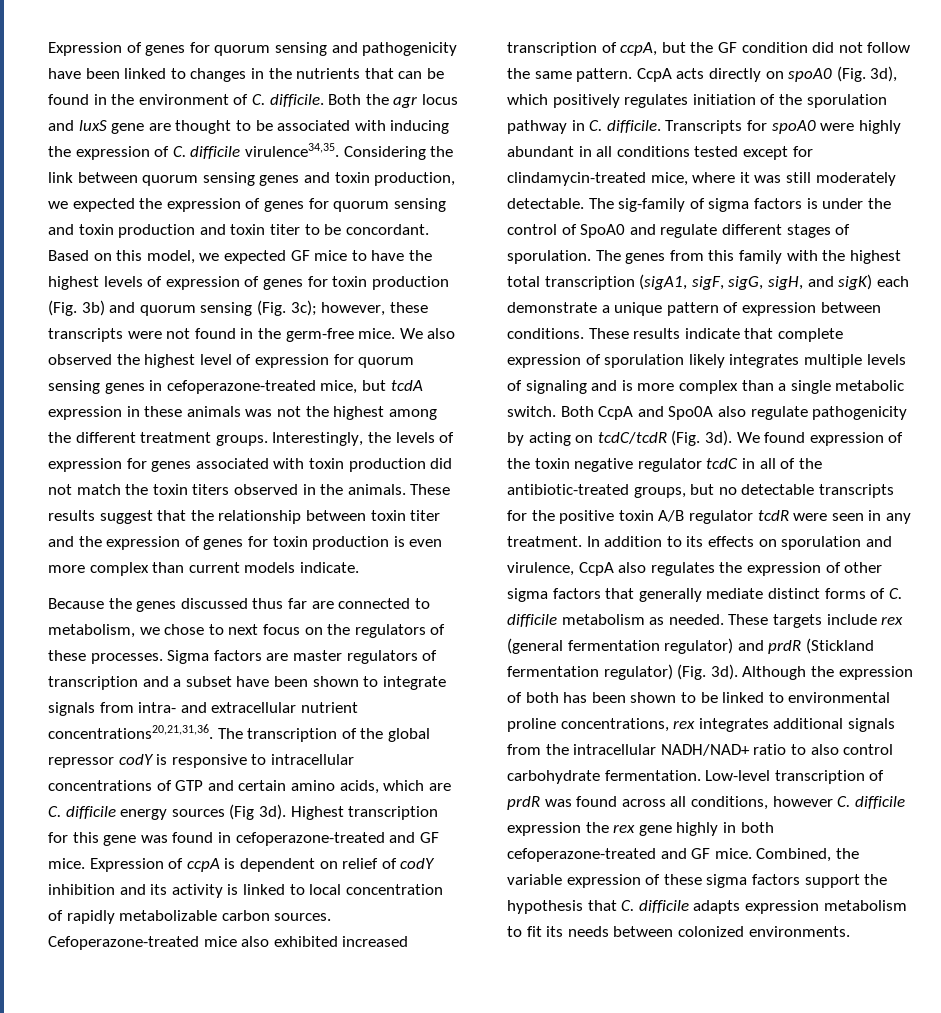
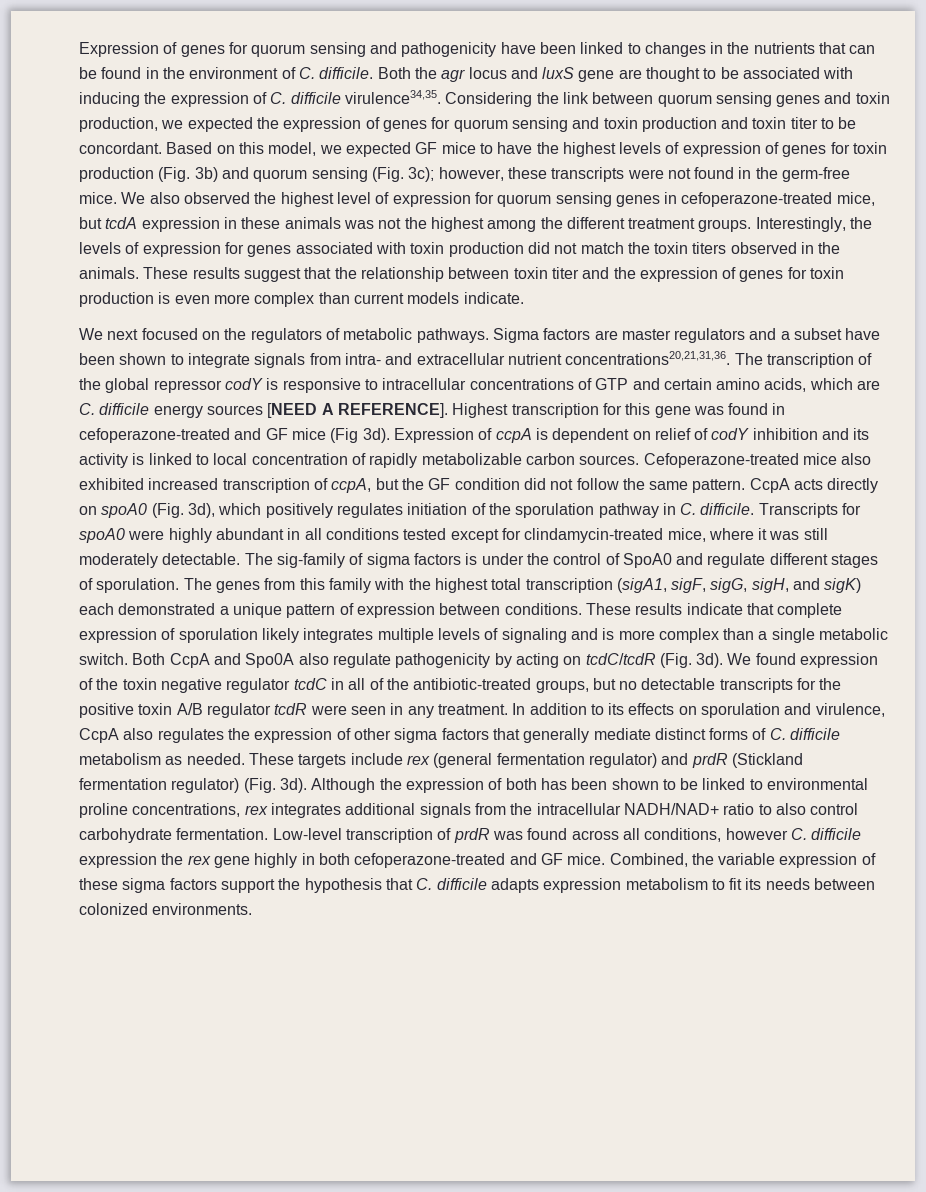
- Because the genes discussed thus far are connected to metabolism, we chose to next focus on the regulators of these processes.
+ We next focused on the regulators of metabolic pathways.
- Sigma factors are master regulators of transcription and a subset have been shown to integrate signals from intra- and extracellular nutrient concentrations20,21,31,36.
+ Sigma factors are master regulators and a subset have been shown to integrate signals from intra- and extracellular nutrient concentrations20,21,31,36.
- The transcription of the global repressor codY is responsive to intracellular concentrations of GTP and certain amino acids, which are C. difficile energy sources (Fig 3d).
+ The transcription of the global repressor codY is responsive to intracellular concentrations of GTP and certain amino acids, which are C. difficile energy sources [NEED A REFERENCE].
- Highest transcription for this gene was found in cefoperazone-treated and GF mice.
+ Highest transcription for this gene was found in cefoperazone-treated and GF mice (Fig 3d).
- The genes from this family with the highest total transcription (sigA1, sigF, sigG, sigH, and sigK) each demonstrate a unique pattern of expression between conditions.
+ The genes from this family with the highest total transcription (sigA1, sigF, sigG, sigH, and sigK) each demonstrated a unique pattern of expression between conditions.

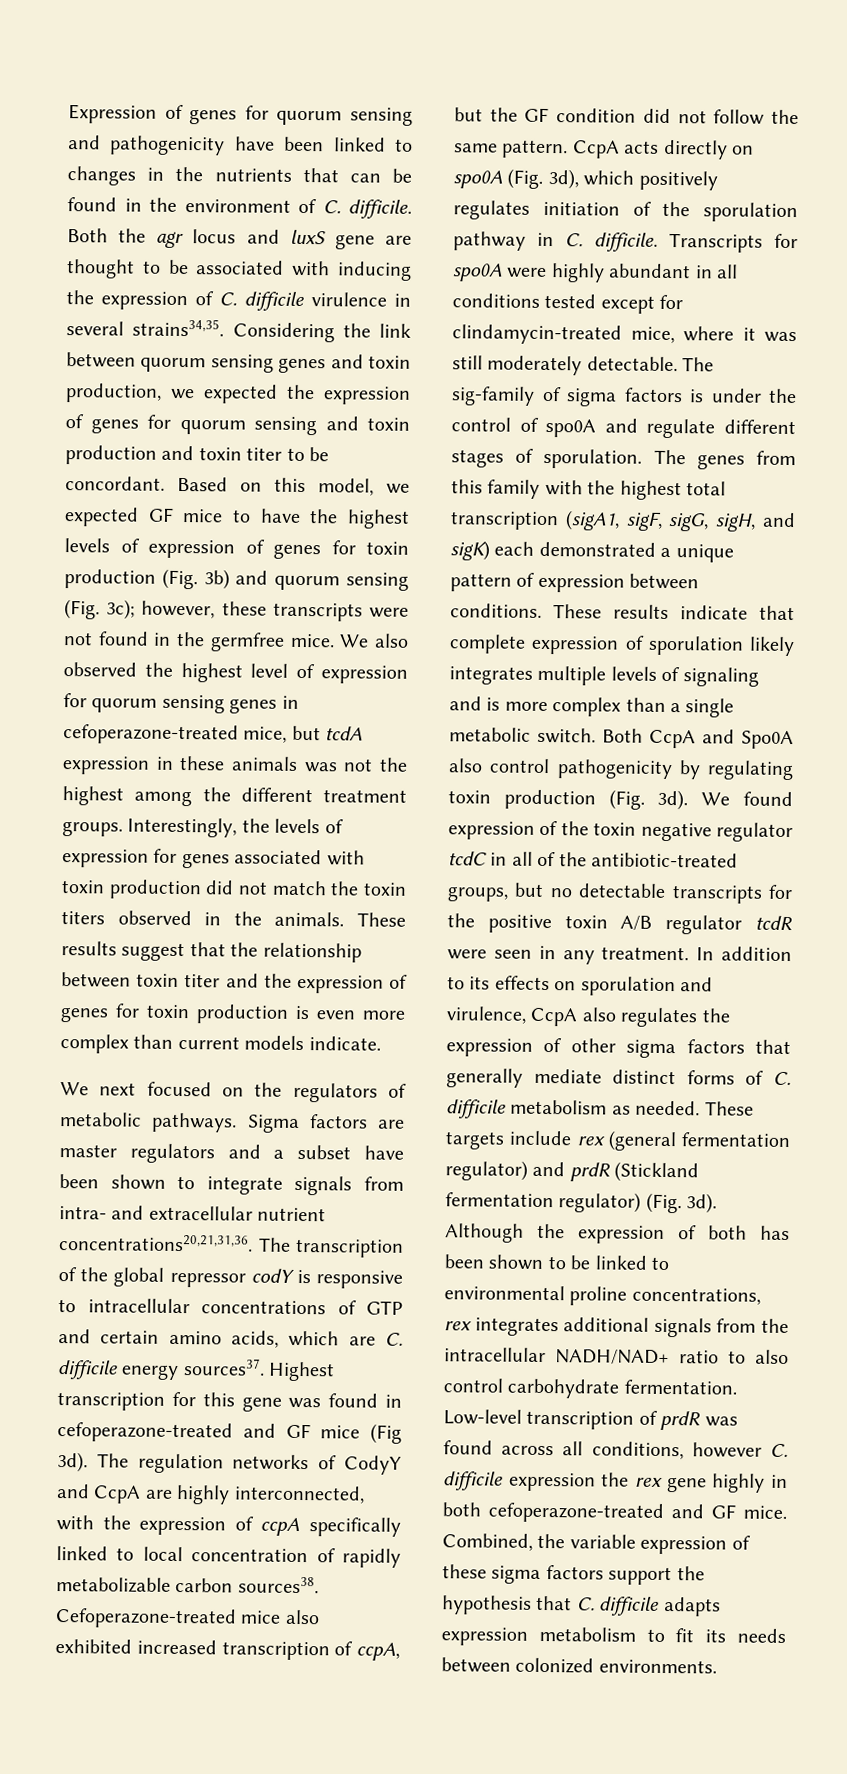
- Both the agr locus and luxS gene are thought to be associated with inducing the expression of C. difficile virulence34,35.
+ Both the agr locus and luxS gene are thought to be associated with inducing the expression of C. difficile virulence in several strains34,35.
- Based on this model, we expected GF mice to have the highest levels of expression of genes for toxin production (Fig. 3b) and quorum sensing (Fig. 3c); however, these transcripts were not found in the germ-free mice.
+ Based on this model, we expected GF mice to have the highest levels of expression of genes for toxin production (Fig. 3b) and quorum sensing (Fig. 3c); however, these transcripts were not found in the germfree mice.
- The transcription of the global repressor codY is responsive to intracellular concentrations of GTP and certain amino acids, which are C. difficile energy sources [NEED A REFERENCE].
+ The transcription of the global repressor codY is responsive to intracellular concentrations of GTP and certain amino acids, which are C. difficile energy sources37.
- Expression of ccpA is dependent on relief of codY inhibition and its activity is linked to local concentration of rapidly metabolizable carbon sources.
+ The regulation networks of CodyY and CcpA are highly interconnected, with the expression of ccpA specifically linked to local concentration of rapidly metabolizable carbon sources38.
- CcpA acts directly on spoA0 (Fig. 3d), which positively regulates initiation of the sporulation pathway in C. difficile.
+ CcpA acts directly on spo0A (Fig. 3d), which positively regulates initiation of the sporulation pathway in C. difficile.
- Transcripts for spoA0 were highly abundant in all conditions tested except for clindamycin-treated mice, where it was still moderately detectable.
+ Transcripts for spo0A were highly abundant in all conditions tested except for clindamycin-treated mice, where it was still moderately detectable.
- The sig-family of sigma factors is under the control of SpoA0 and regulate different stages of sporulation.
+ The sig-family of sigma factors is under the control of spo0A and regulate different stages of sporulation.
- Both CcpA and Spo0A also regulate pathogenicity by acting on tcdC/tcdR (Fig. 3d).
+ Both CcpA and Spo0A also control pathogenicity by regulating toxin production (Fig. 3d).

